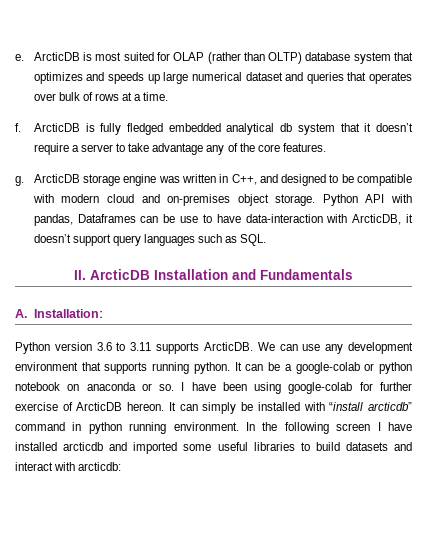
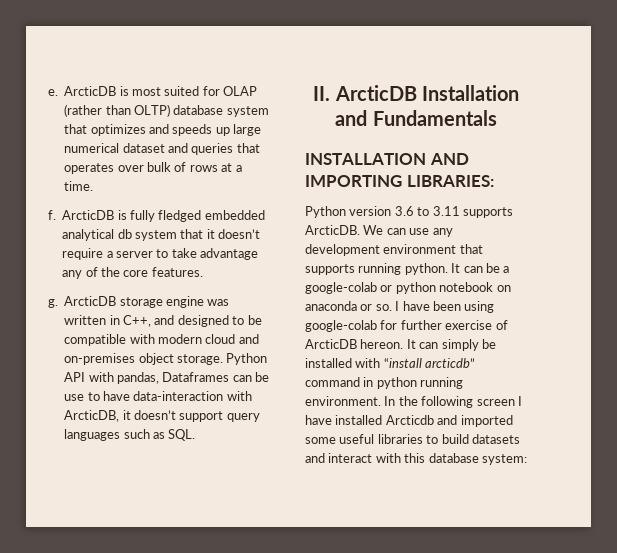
- A. Installation:
+ INSTALLATION AND IMPORTING LIBRARIES:
- In the following screen I have installed arcticdb and imported some useful libraries to build datasets and interact with arcticdb:
+ In the following screen I have installed Arcticdb and imported some useful libraries to build datasets and interact with this database system:

